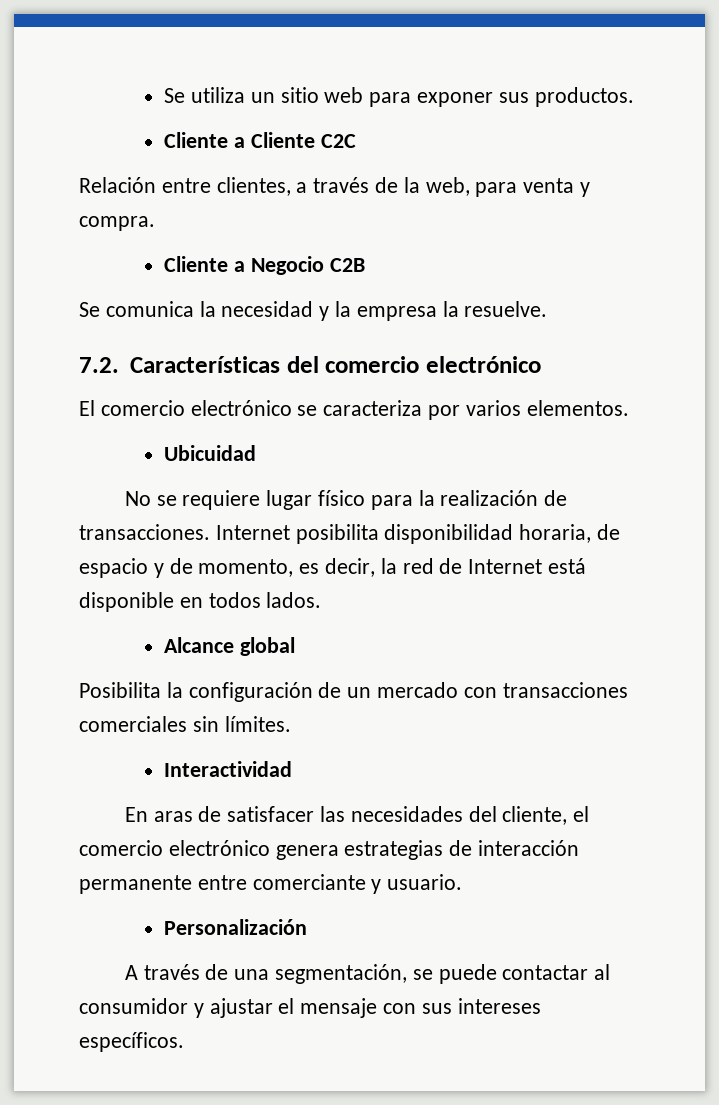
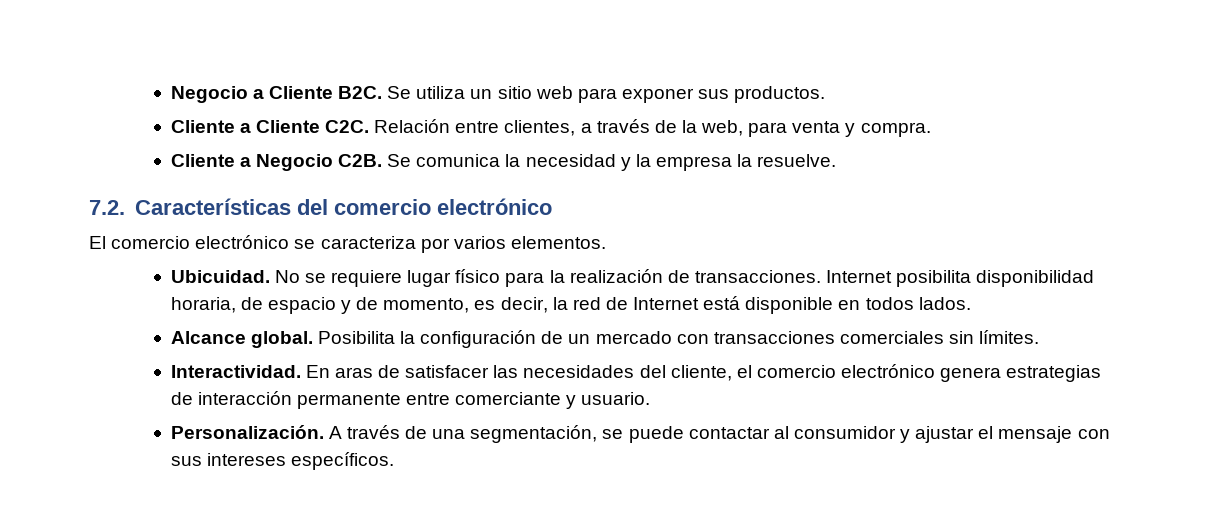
- Se utiliza un sitio web para exponer sus productos.
+ Negocio a Cliente B2C. Se utiliza un sitio web para exponer sus productos.
- Cliente a Cliente C2C
- Relación entre clientes, a través de la web, para venta y compra.
+ Cliente a Cliente C2C. Relación entre clientes, a través de la web, para venta y compra.
- Cliente a Negocio C2B
- Se comunica la necesidad y la empresa la resuelve.
+ Cliente a Negocio C2B. Se comunica la necesidad y la empresa la resuelve.
- Ubicuidad
- No se requiere lugar físico para la realización de transacciones.
+ Ubicuidad. No se requiere lugar físico para la realización de transacciones.
- Alcance global
- Posibilita la configuración de un mercado con transacciones comerciales sin límites.
+ Alcance global. Posibilita la configuración de un mercado con transacciones comerciales sin límites.
- Interactividad
- En aras de satisfacer las necesidades del cliente, el comercio electrónico genera estrategias de interacción permanente entre comerciante y usuario.
+ Interactividad. En aras de satisfacer las necesidades del cliente, el comercio electrónico genera estrategias de interacción permanente entre comerciante y usuario.
- Personalización
- A través de una segmentación, se puede contactar al consumidor y ajustar el mensaje con sus intereses específicos.
+ Personalización. A través de una segmentación, se puede contactar al consumidor y ajustar el mensaje con sus intereses específicos.

